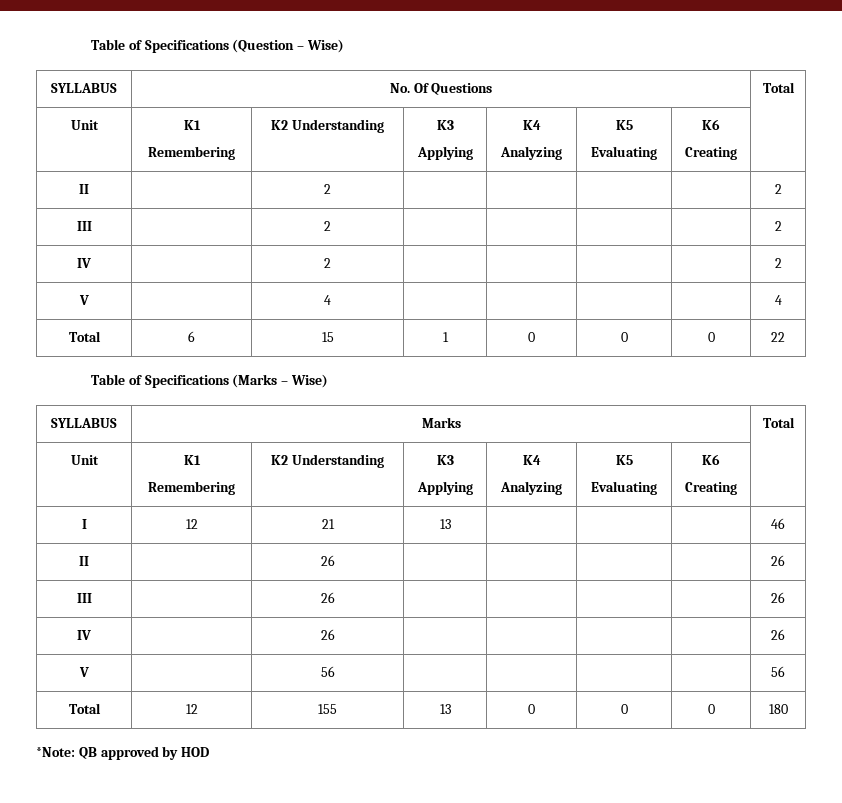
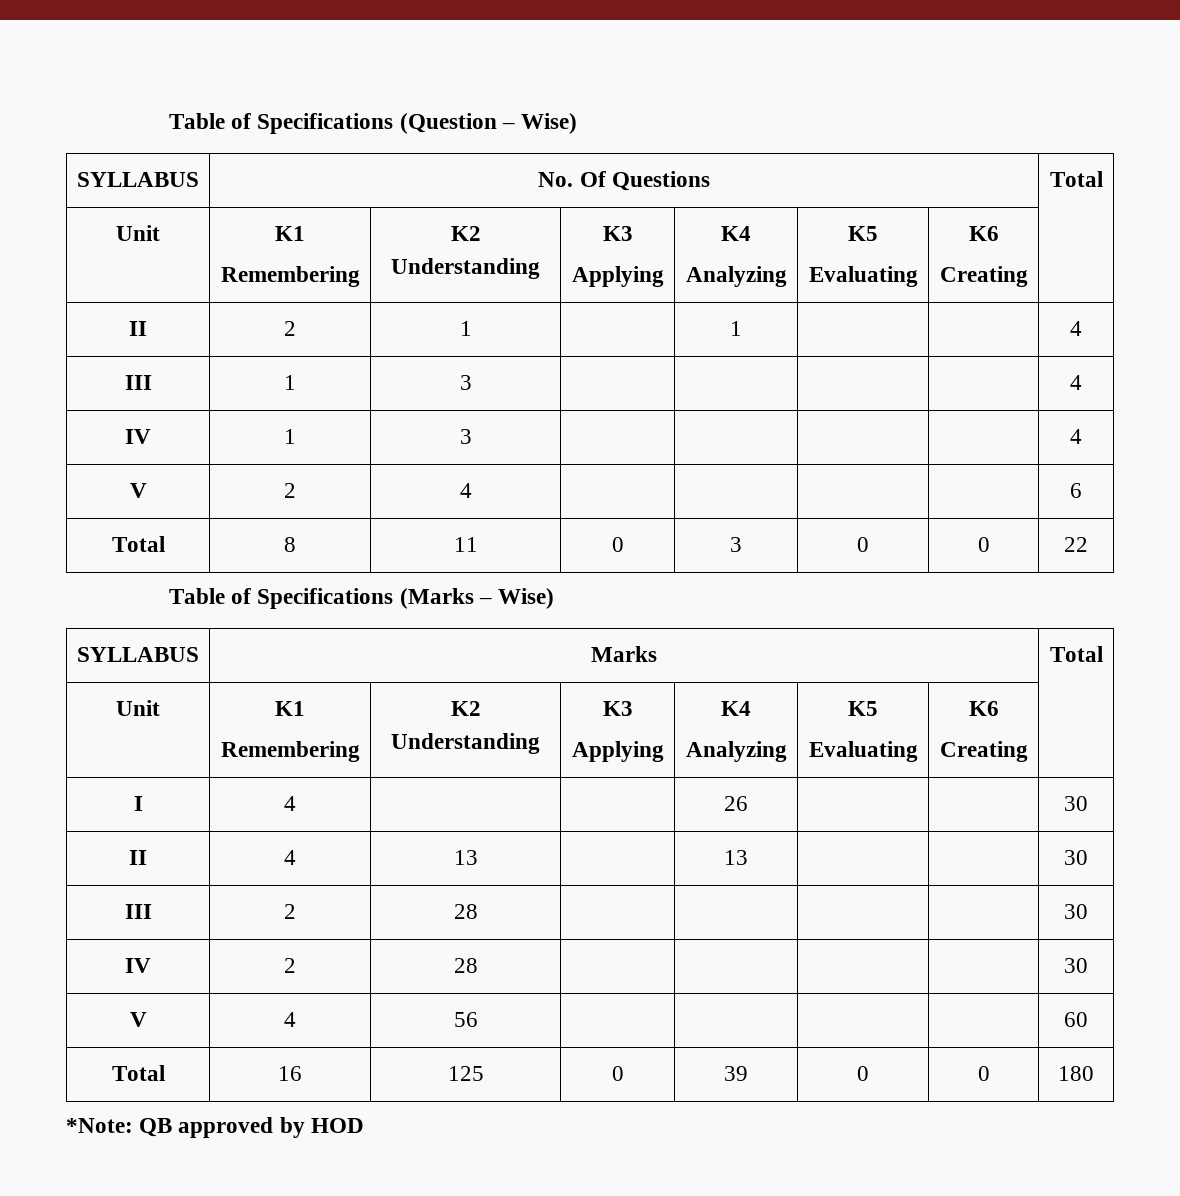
- II | | 2 | | | | | 2
- III | | 2 | | | | | 2
- IV | | 2 | | | | | 2
- V | | 4 | | | | | 4
- Total | 6 | 15 | 1 | 0 | 0 | 0 | 22
+ II | 2 | 1 | | 1 | | | 4
+ III | 1 | 3 | | | | | 4
+ IV | 1 | 3 | | | | | 4
+ V | 2 | 4 | | | | | 6
+ Total | 8 | 11 | 0 | 3 | 0 | 0 | 22
- I | 12 | 21 | 13 | | | | 46
- II | | 26 | | | | | 26
- III | | 26 | | | | | 26
- IV | | 26 | | | | | 26
- V | | 56 | | | | | 56
- Total | 12 | 155 | 13 | 0 | 0 | 0 | 180
+ I | 4 | | | 26 | | | 30
+ II | 4 | 13 | | 13 | | | 30
+ III | 2 | 28 | | | | | 30
+ IV | 2 | 28 | | | | | 30
+ V | 4 | 56 | | | | | 60
+ Total | 16 | 125 | 0 | 39 | 0 | 0 | 180

